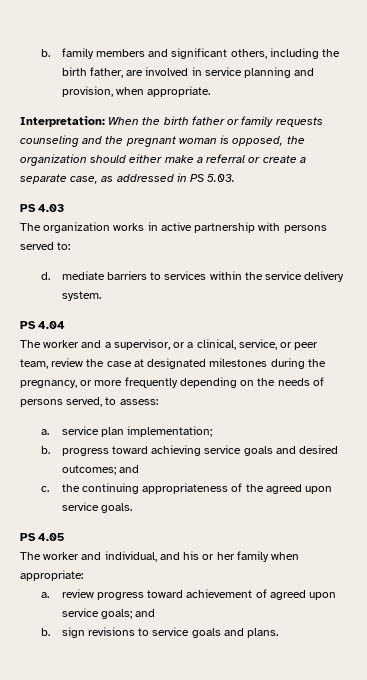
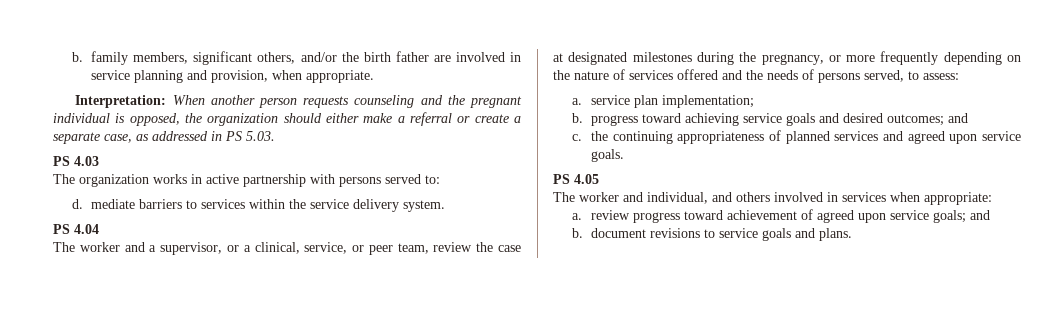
- b. family members and significant others, including the birth father, are involved in service planning and provision, when appropriate.
+ b. family members, significant others, and/or the birth father are involved in service planning and provision, when appropriate.
- Interpretation: When the birth father or family requests counseling and the pregnant woman is opposed, the organization should either make a referral or create a separate case, as addressed in PS 5.03.
+ Interpretation: When another person requests counseling and the pregnant individual is opposed, the organization should either make a referral or create a separate case, as addressed in PS 5.03.
- The worker and a supervisor, or a clinical, service, or peer team, review the case at designated milestones during the pregnancy, or more frequently depending on the needs of persons served, to assess:
+ The worker and a supervisor, or a clinical, service, or peer team, review the case at designated milestones during the pregnancy, or more frequently depending on the nature of services offered and the needs of persons served, to assess:
- c. the continuing appropriateness of the agreed upon service goals.
+ c. the continuing appropriateness of planned services and agreed upon service goals.
- The worker and individual, and his or her family when appropriate:
+ The worker and individual, and others involved in services when appropriate:
- b. sign revisions to service goals and plans.
+ b. document revisions to service goals and plans.

